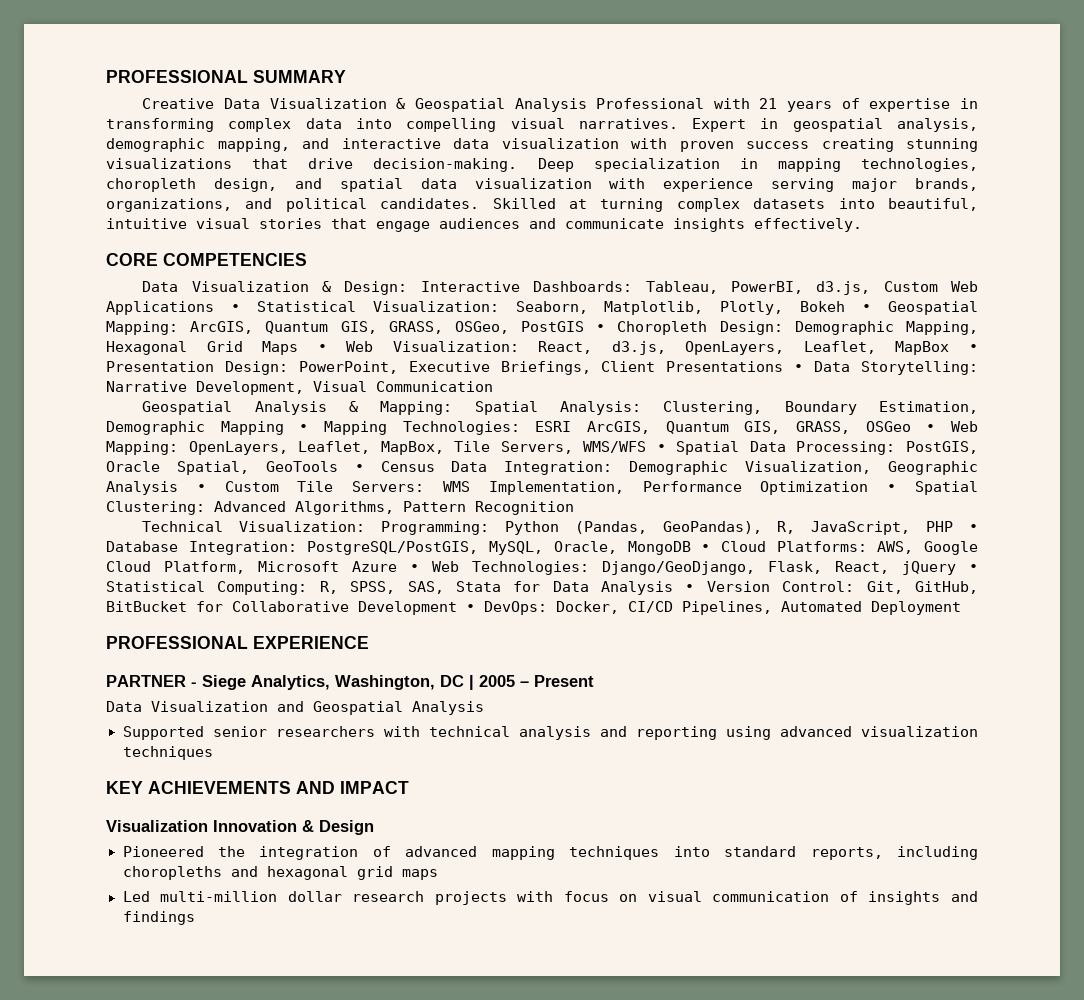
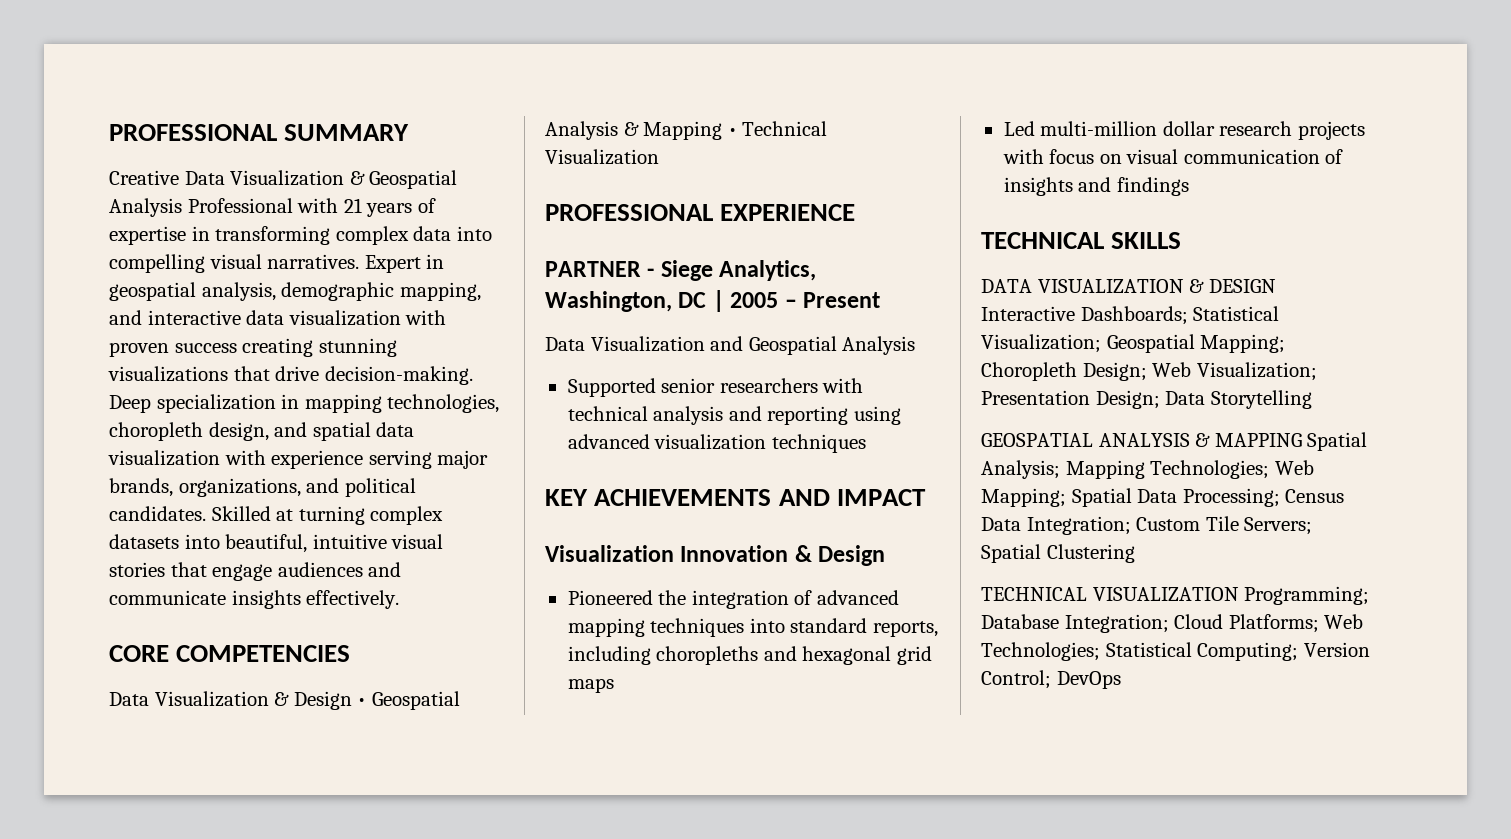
- Data Visualization & Design: Interactive Dashboards: Tableau, PowerBI, d3.js, Custom Web Applications • Statistical Visualization: Seaborn, Matplotlib, Plotly, Bokeh • Geospatial Mapping: ArcGIS, Quantum GIS, GRASS, OSGeo, PostGIS • Choropleth Design: Demographic Mapping, Hexagonal Grid Maps • Web Visualization: React, d3.js, OpenLayers, Leaflet, MapBox • Presentation Design: PowerPoint, Executive Briefings, Client Presentations • Data Storytelling: Narrative Development, Visual Communication
- Geospatial Analysis & Mapping: Spatial Analysis: Clustering, Boundary Estimation, Demographic Mapping • Mapping Technologies: ESRI ArcGIS, Quantum GIS, GRASS, OSGeo • Web Mapping: OpenLayers, Leaflet, MapBox, Tile Servers, WMS/WFS • Spatial Data Processing: PostGIS, Oracle Spatial, GeoTools • Census Data Integration: Demographic Visualization, Geographic Analysis • Custom Tile Servers: WMS Implementation, Performance Optimization • Spatial Clustering: Advanced Algorithms, Pattern Recognition
- Technical Visualization: Programming: Python (Pandas, GeoPandas), R, JavaScript, PHP • Database Integration: PostgreSQL/PostGIS, MySQL, Oracle, MongoDB • Cloud Platforms: AWS, Google Cloud Platform, Microsoft Azure • Web Technologies: Django/GeoDjango, Flask, React, jQuery • Statistical Computing: R, SPSS, SAS, Stata for Data Analysis • Version Control: Git, GitHub, BitBucket for Collaborative Development • DevOps: Docker, CI/CD Pipelines, Automated Deployment
+ Data Visualization & Design • Geospatial Analysis & Mapping • Technical Visualization
+ TECHNICAL SKILLS
+ DATA VISUALIZATION & DESIGN Interactive Dashboards; Statistical Visualization; Geospatial Mapping; Choropleth Design; Web Visualization; Presentation Design; Data Storytelling
+ GEOSPATIAL ANALYSIS & MAPPING Spatial Analysis; Mapping Technologies; Web Mapping; Spatial Data Processing; Census Data Integration; Custom Tile Servers; Spatial Clustering
+ TECHNICAL VISUALIZATION Programming; Database Integration; Cloud Platforms; Web Technologies; Statistical Computing; Version Control; DevOps

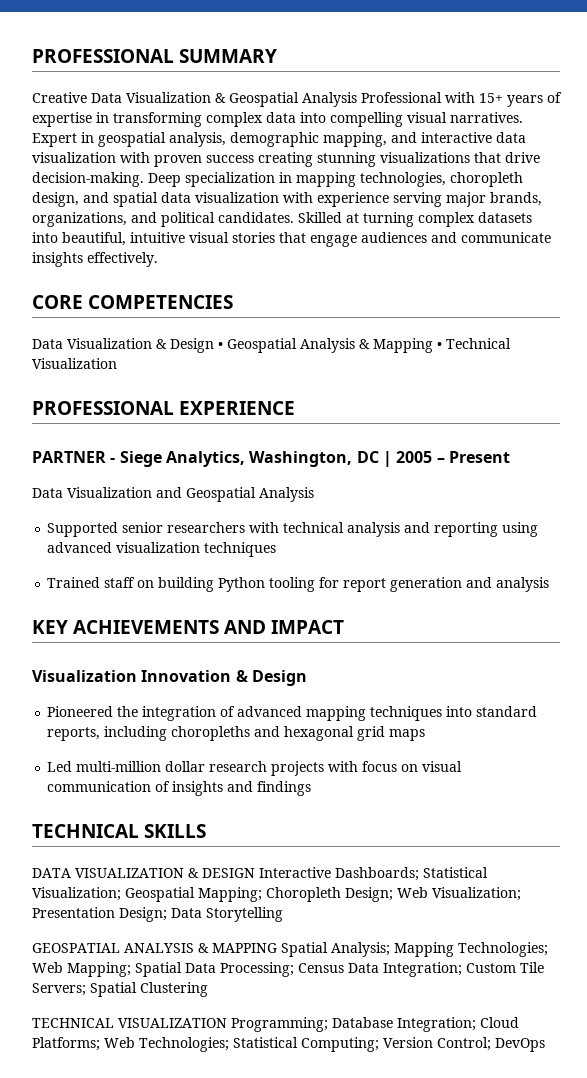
- Creative Data Visualization & Geospatial Analysis Professional with 21 years of expertise in transforming complex data into compelling visual narratives.
+ Creative Data Visualization & Geospatial Analysis Professional with 15+ years of expertise in transforming complex data into compelling visual narratives.
+ Trained staff on building Python tooling for report generation and analysis

